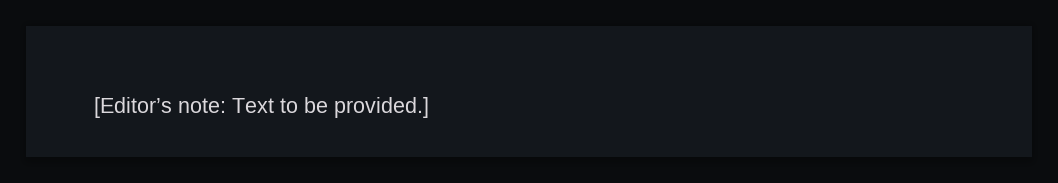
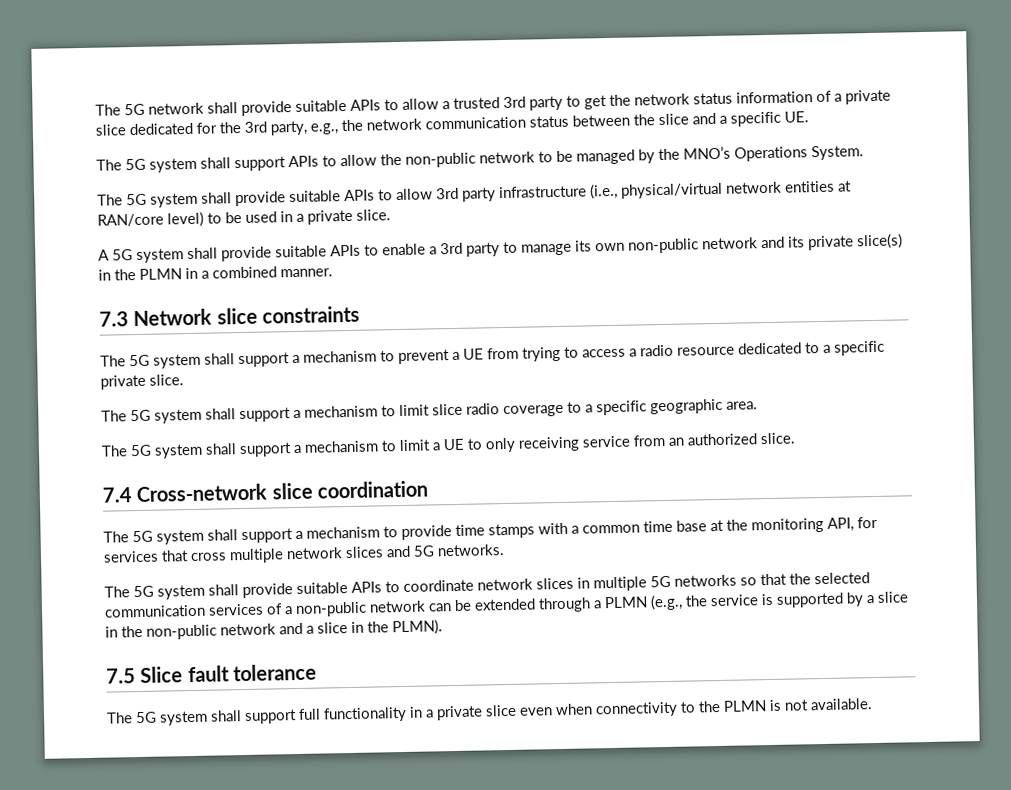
- [Editor’s note: Text to be provided.]
+ The 5G network shall provide suitable APIs to allow a trusted 3rd party to get the network status information of a private slice dedicated for the 3rd party, e.g., the network communication status between the slice and a specific UE.
+ The 5G system shall support APIs to allow the non-public network to be managed by the MNO’s Operations System.
+ The 5G system shall provide suitable APIs to allow 3rd party infrastructure (i.e., physical/virtual network entities at RAN/core level) to be used in a private slice.
+ A 5G system shall provide suitable APIs to enable a 3rd party to manage its own non-public network and its private slice(s) in the PLMN in a combined manner.
+ 7.3 Network slice constraints
+ The 5G system shall support a mechanism to prevent a UE from trying to access a radio resource dedicated to a specific private slice.
+ The 5G system shall support a mechanism to limit slice radio coverage to a specific geographic area.
+ The 5G system shall support a mechanism to limit a UE to only receiving service from an authorized slice.
+ 7.4 Cross-network slice coordination
+ The 5G system shall support a mechanism to provide time stamps with a common time base at the monitoring API, for services that cross multiple network slices and 5G networks.
+ The 5G system shall provide suitable APIs to coordinate network slices in multiple 5G networks so that the selected communication services of a non-public network can be extended through a PLMN (e.g., the service is supported by a slice in the non-public network and a slice in the PLMN).
+ 7.5 Slice fault tolerance
+ The 5G system shall support full functionality in a private slice even when connectivity to the PLMN is not available.

